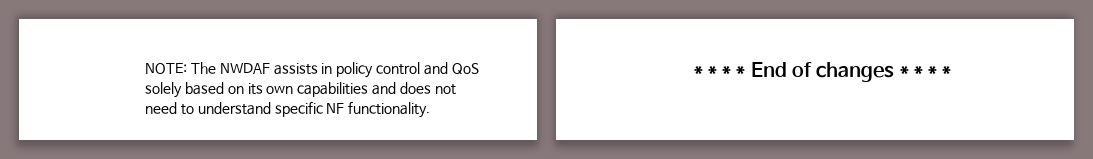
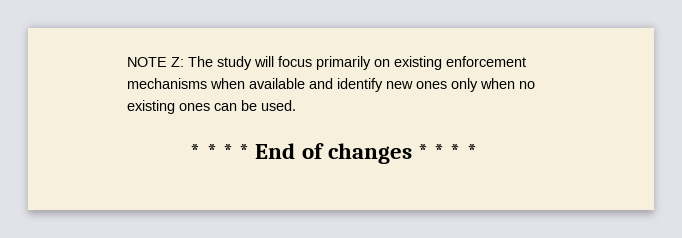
- NOTE: The NWDAF assists in policy control and QoS solely based on its own capabilities and does not need to understand specific NF functionality.
+ NOTE Z: The study will focus primarily on existing enforcement mechanisms when available and identify new ones only when no existing ones can be used.

